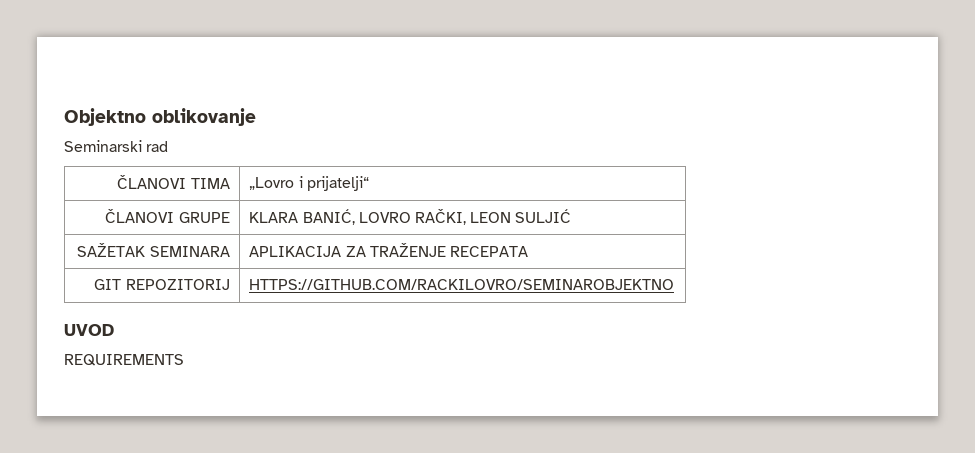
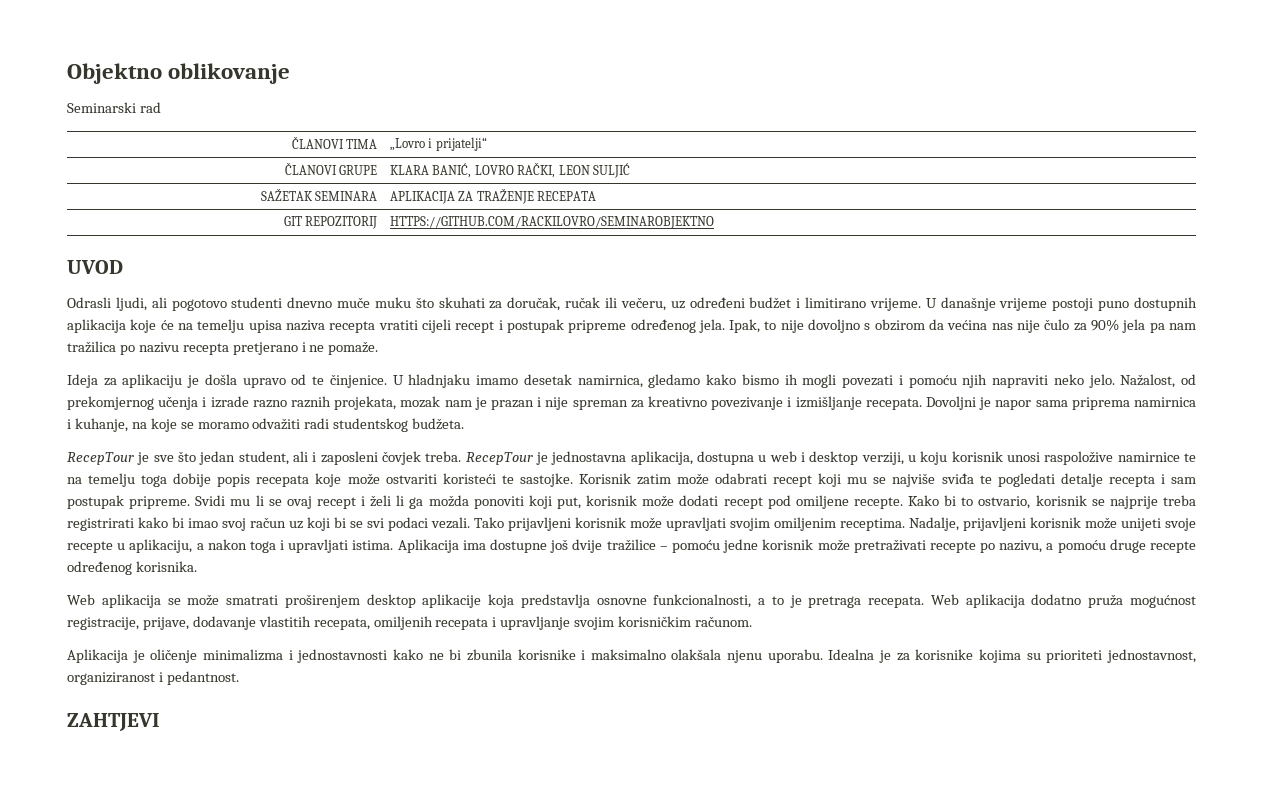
- REQUIREMENTS
+ Odrasli ljudi, ali pogotovo studenti dnevno muče muku što skuhati za doručak, ručak ili večeru, uz određeni budžet i limitirano vrijeme. U današnje vrijeme postoji puno dostupnih aplikacija koje će na temelju upisa naziva recepta vratiti cijeli recept i postupak pripreme određenog jela. Ipak, to nije dovoljno s obzirom da većina nas nije čulo za 90% jela pa nam tražilica po nazivu recepta pretjerano i ne pomaže.
+ Ideja za aplikaciju je došla upravo od te činjenice. U hladnjaku imamo desetak namirnica, gledamo kako bismo ih mogli povezati i pomoću njih napraviti neko jelo. Nažalost, od prekomjernog učenja i izrade razno raznih projekata, mozak nam je prazan i nije spreman za kreativno povezivanje i izmišljanje recepata. Dovoljni je napor sama priprema namirnica i kuhanje, na koje se moramo odvažiti radi studentskog budžeta.
+ RecepTour je sve što jedan student, ali i zaposleni čovjek treba. RecepTour je jednostavna aplikacija, dostupna u web i desktop verziji, u koju korisnik unosi raspoložive namirnice te na temelju toga dobije popis recepata koje može ostvariti koristeći te sastojke. Korisnik zatim može odabrati recept koji mu se najviše sviđa te pogledati detalje recepta i sam postupak pripreme. Svidi mu li se ovaj recept i želi li ga možda ponoviti koji put, korisnik može dodati recept pod omiljene recepte. Kako bi to ostvario, korisnik se najprije treba registrirati kako bi imao svoj račun uz koji bi se svi podaci vezali. Tako prijavljeni korisnik može upravljati svojim omiljenim receptima. Nadalje, prijavljeni korisnik može unijeti svoje recepte u aplikaciju, a nakon toga i upravljati istima. Aplikacija ima dostupne još dvije tražilice – pomoću jedne korisnik može pretraživati recepte po nazivu, a pomoću druge recepte određenog korisnika.
+ Web aplikacija se može smatrati proširenjem desktop aplikacije koja predstavlja osnovne funkcionalnosti, a to je pretraga recepata. Web aplikacija dodatno pruža mogućnost registracije, prijave, dodavanje vlastitih recepata, omiljenih recepata i upravljanje svojim korisničkim računom.
+ Aplikacija je oličenje minimalizma i jednostavnosti kako ne bi zbunila korisnike i maksimalno olakšala njenu uporabu. Idealna je za korisnike kojima su prioriteti jednostavnost, organiziranost i pedantnost.
+ ZAHTJEVI

